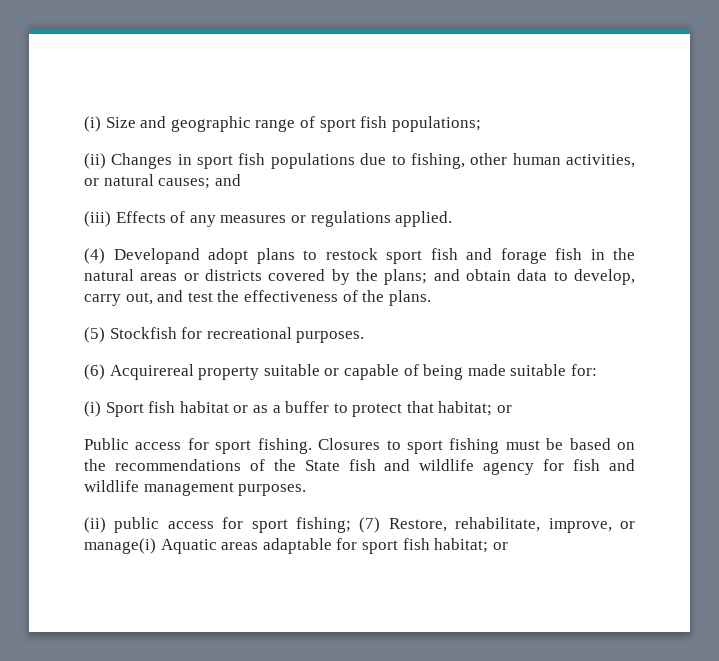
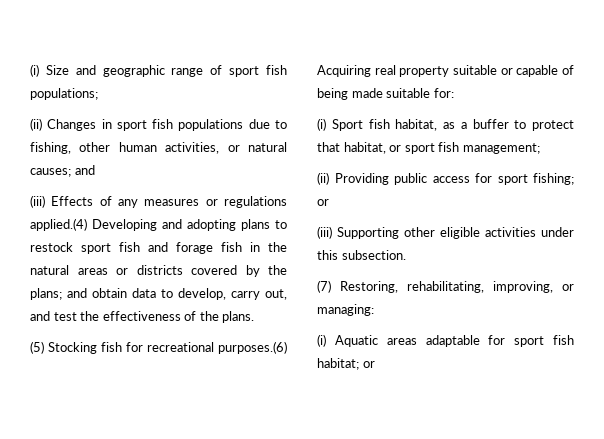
- (iii) Effects of any measures or regulations applied.
- (4) Developand adopt plans to restock sport fish and forage fish in the natural areas or districts covered by the plans; and obtain data to develop, carry out, and test the effectiveness of the plans.
+ (iii) Effects of any measures or regulations applied.(4) Developing and adopting plans to restock sport fish and forage fish in the natural areas or districts covered by the plans; and obtain data to develop, carry out, and test the effectiveness of the plans.
- (5) Stockfish for recreational purposes.
- (6) Acquirereal property suitable or capable of being made suitable for:
+ (5) Stocking fish for recreational purposes.(6) Acquiring real property suitable or capable of being made suitable for:
- (i) Sport fish habitat or as a buffer to protect that habitat; or
- Public access for sport fishing. Closures to sport fishing must be based on the recommendations of the State fish and wildlife agency for fish and wildlife management purposes.
- (ii) public access for sport fishing; (7) Restore, rehabilitate, improve, or manage(i) Aquatic areas adaptable for sport fish habitat; or
+ (i) Sport fish habitat, as a buffer to protect that habitat, or sport fish management;
+ (ii) Providing public access for sport fishing; or
+ (iii) Supporting other eligible activities under this subsection.
+ (7) Restoring, rehabilitating, improving, or managing:
+ (i) Aquatic areas adaptable for sport fish habitat; or

